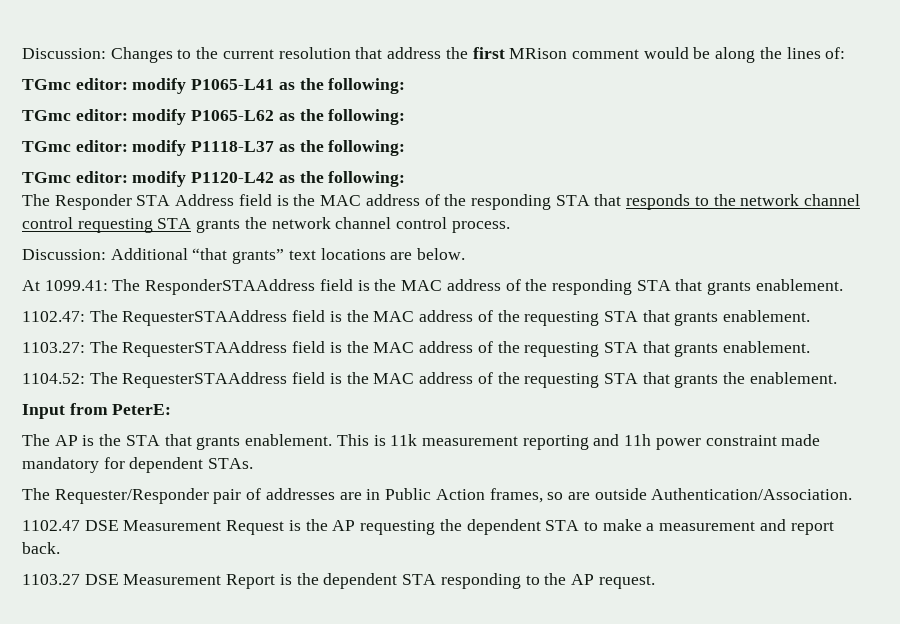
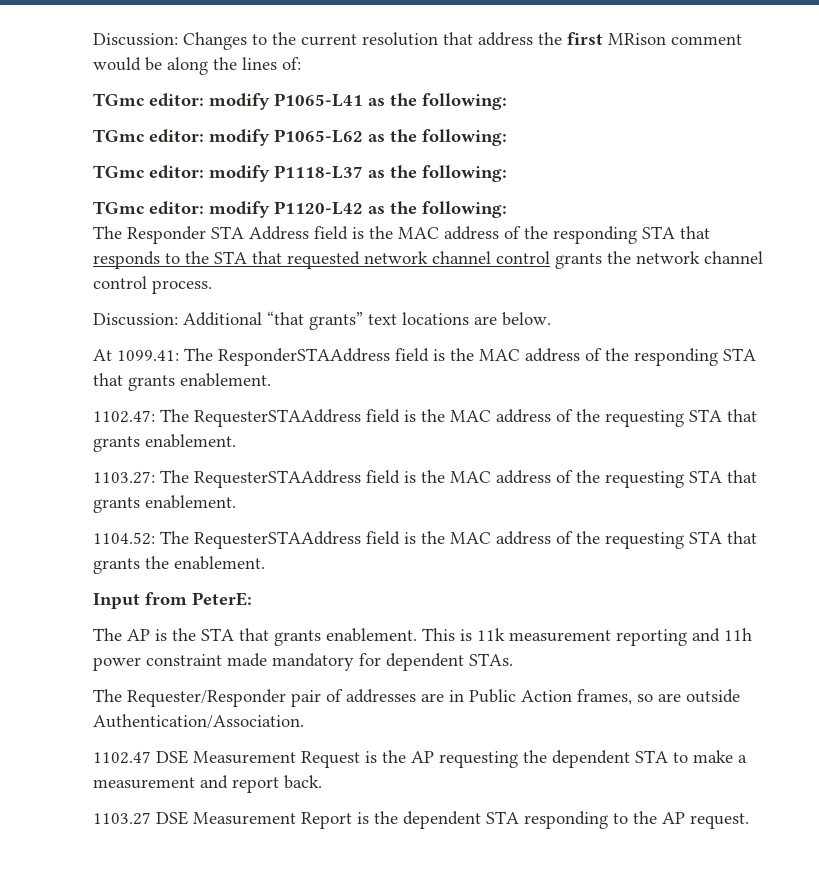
- The Responder STA Address field is the MAC address of the responding STA that responds to the network channel control requesting STA grants the network channel control process.
+ The Responder STA Address field is the MAC address of the responding STA that responds to the STA that requested network channel control grants the network channel control process.

